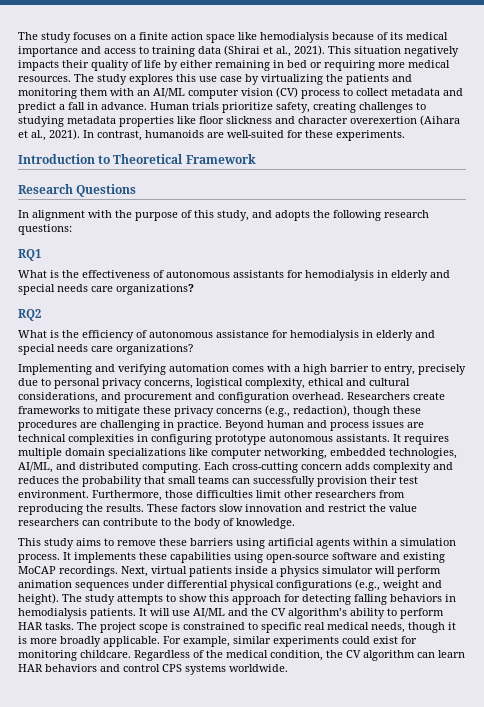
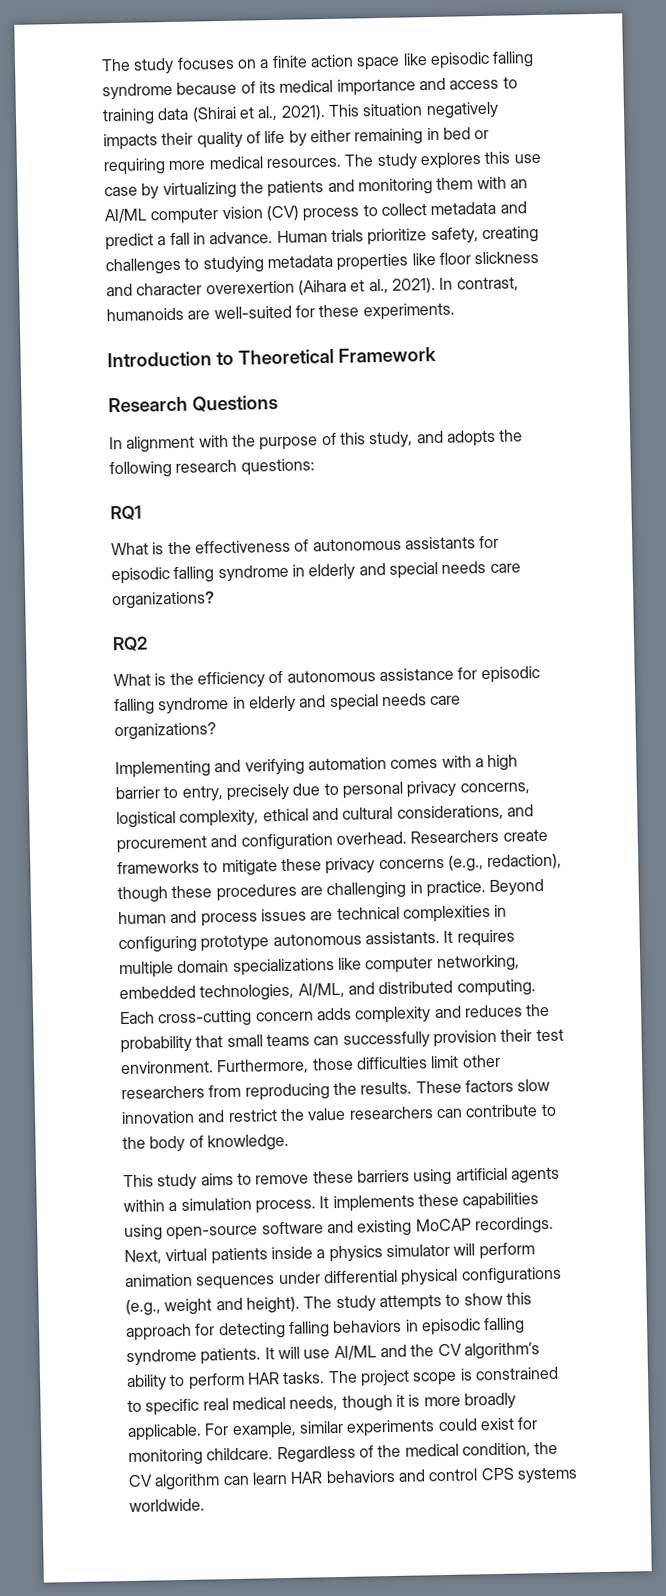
- The study focuses on a finite action space like hemodialysis because of its medical importance and access to training data (Shirai et al., 2021).
+ The study focuses on a finite action space like episodic falling syndrome because of its medical importance and access to training data (Shirai et al., 2021).
- What is the effectiveness of autonomous assistants for hemodialysis in elderly and special needs care organizations?
+ What is the effectiveness of autonomous assistants for episodic falling syndrome in elderly and special needs care organizations?
- What is the efficiency of autonomous assistance for hemodialysis in elderly and special needs care organizations?
+ What is the efficiency of autonomous assistance for episodic falling syndrome in elderly and special needs care organizations?
- The study attempts to show this approach for detecting falling behaviors in hemodialysis patients.
+ The study attempts to show this approach for detecting falling behaviors in episodic falling syndrome patients.

